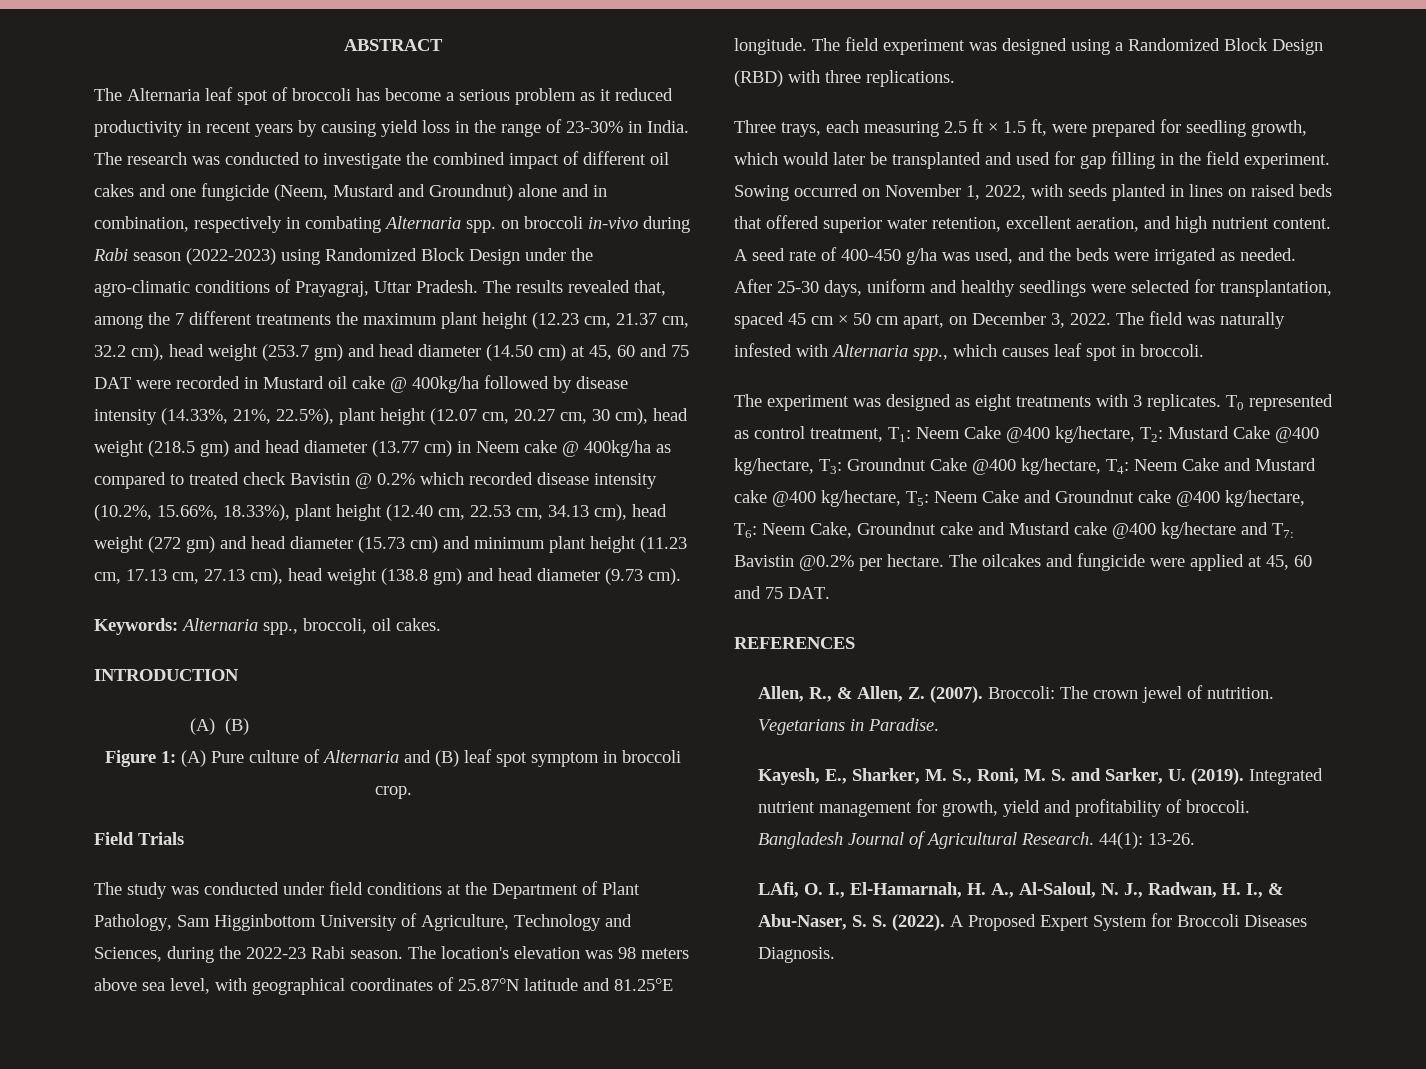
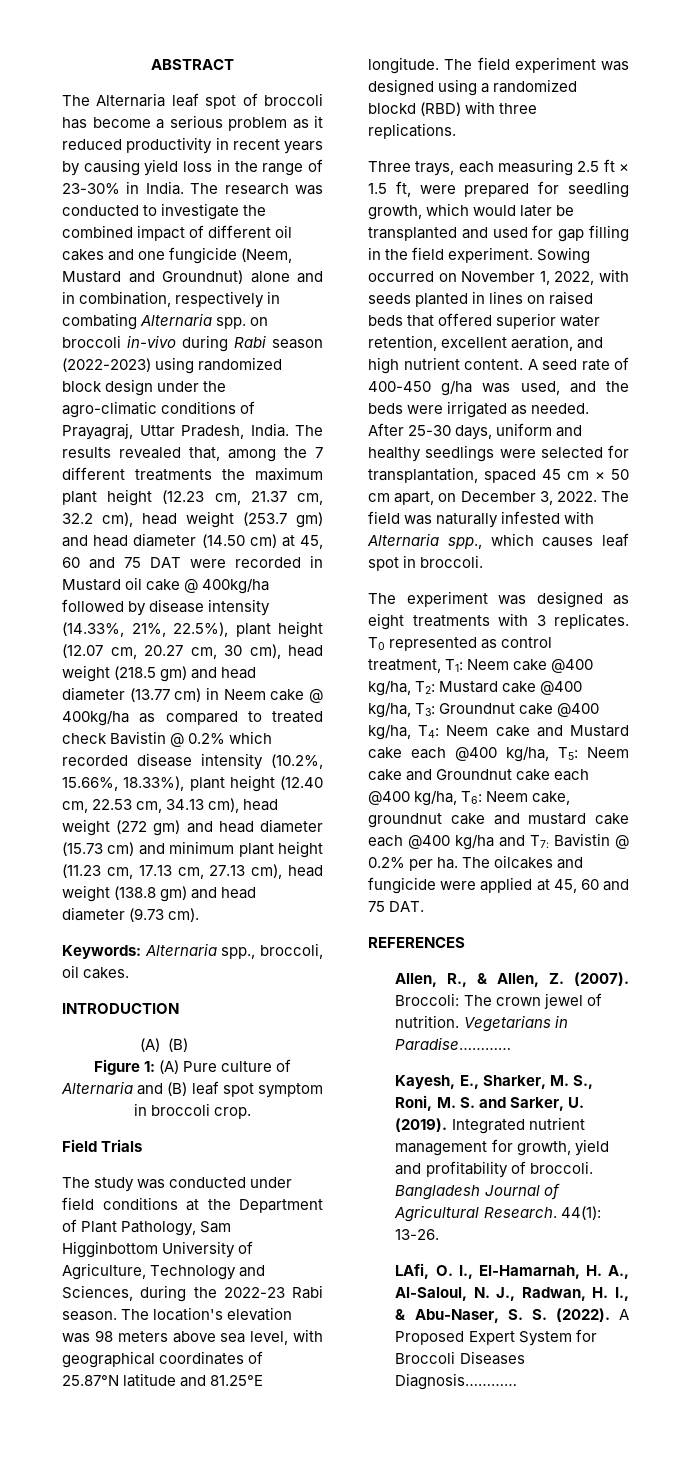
- The research was conducted to investigate the combined impact of different oil cakes and one fungicide (Neem, Mustard and Groundnut) alone and in combination, respectively in combating Alternaria spp. on broccoli in-vivo during Rabi season (2022-2023) using Randomized Block Design under the agro-climatic conditions of Prayagraj, Uttar Pradesh.
+ The research was conducted to investigate the combined impact of different oil cakes and one fungicide (Neem, Mustard and Groundnut) alone and in combination, respectively in combating Alternaria spp. on broccoli in-vivo during Rabi season (2022-2023) using randomized block design under the agro-climatic conditions of Prayagraj, Uttar Pradesh, India.
- The field experiment was designed using a Randomized Block Design (RBD) with three replications.
+ The field experiment was designed using a randomized blockd (RBD) with three replications.
- T0 represented as control treatment, T1: Neem Cake @400 kg/hectare, T2: Mustard Cake @400 kg/hectare, T3: Groundnut Cake @400 kg/hectare, T4: Neem Cake and Mustard cake @400 kg/hectare, T5: Neem Cake and Groundnut cake @400 kg/hectare, T6: Neem Cake, Groundnut cake and Mustard cake @400 kg/hectare and T7: Bavistin @0.2% per hectare.
+ T0 represented as control treatment, T1: Neem cake @400 kg/ha, T2: Mustard cake @400 kg/ha, T3: Groundnut cake @400 kg/ha, T4: Neem cake and Mustard cake each @400 kg/ha, T5: Neem cake and Groundnut cake each @400 kg/ha, T6: Neem cake, groundnut cake and mustard cake each @400 kg/ha and T7: Bavistin @ 0.2% per ha.
- Vegetarians in Paradise.
+ Vegetarians in Paradise…………
- A Proposed Expert System for Broccoli Diseases Diagnosis.
+ A Proposed Expert System for Broccoli Diseases Diagnosis…………

